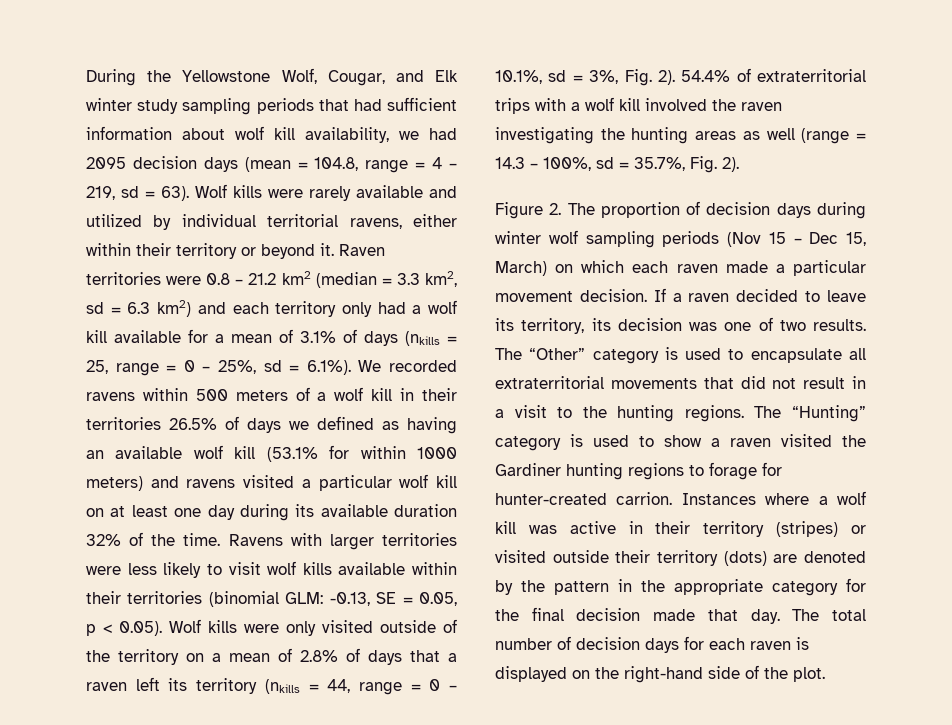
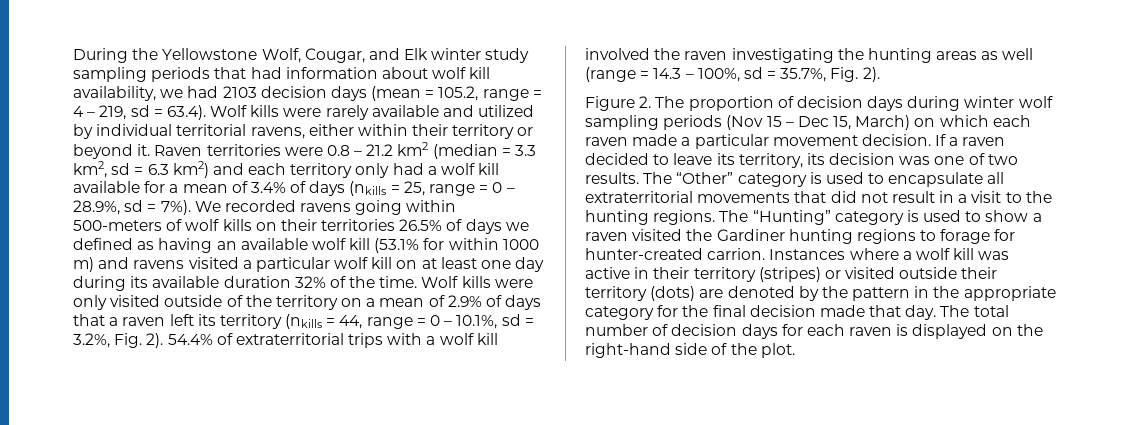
- During the Yellowstone Wolf, Cougar, and Elk winter study sampling periods that had sufficient information about wolf kill availability, we had 2095 decision days (mean = 104.8, range = 4 – 219, sd = 63). Wolf kills were rarely available and utilized by individual territorial ravens, either within their territory or beyond it.
+ During the Yellowstone Wolf, Cougar, and Elk winter study sampling periods that had information about wolf kill availability, we had 2103 decision days (mean = 105.2, range = 4 – 219, sd = 63.4). Wolf kills were rarely available and utilized by individual territorial ravens, either within their territory or beyond it.
- Raven territories were 0.8 – 21.2 km2 (median = 3.3 km2, sd = 6.3 km2) and each territory only had a wolf kill available for a mean of 3.1% of days (nkills = 25, range = 0 – 25%, sd = 6.1%). We recorded ravens within 500 meters of a wolf kill in their territories 26.5% of days we defined as having an available wolf kill (53.1% for within 1000 meters) and ravens visited a particular wolf kill on at least one day during its available duration 32% of the time.
+ Raven territories were 0.8 – 21.2 km2 (median = 3.3 km2, sd = 6.3 km2) and each territory only had a wolf kill available for a mean of 3.4% of days (nkills = 25, range = 0 – 28.9%, sd = 7%). We recorded ravens going within 500-meters of wolf kills on their territories 26.5% of days we defined as having an available wolf kill (53.1% for within 1000 m) and ravens visited a particular wolf kill on at least one day during its available duration 32% of the time.
- Ravens with larger territories were less likely to visit wolf kills available within their territories (binomial GLM: -0.13, SE = 0.05, p < 0.05). Wolf kills were only visited outside of the territory on a mean of 2.8% of days that a raven left its territory (nkills = 44, range = 0 – 10.1%, sd = 3%, Fig. 2).
+ Wolf kills were only visited outside of the territory on a mean of 2.9% of days that a raven left its territory (nkills = 44, range = 0 – 10.1%, sd = 3.2%, Fig. 2).

